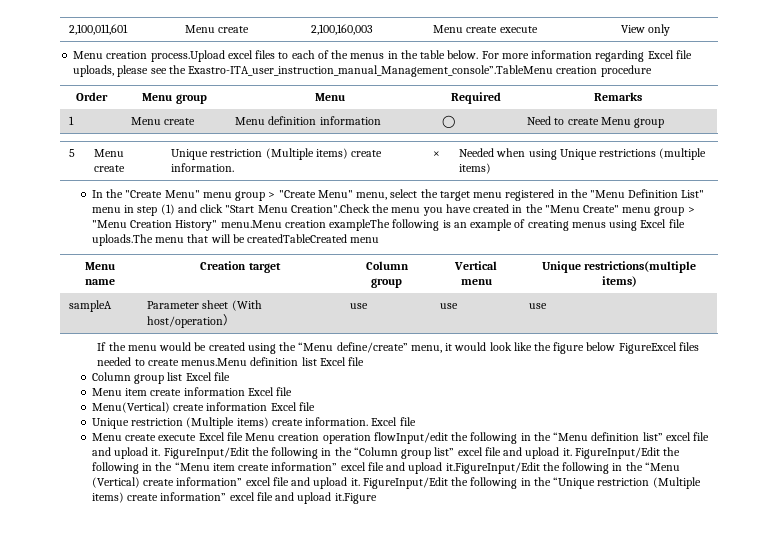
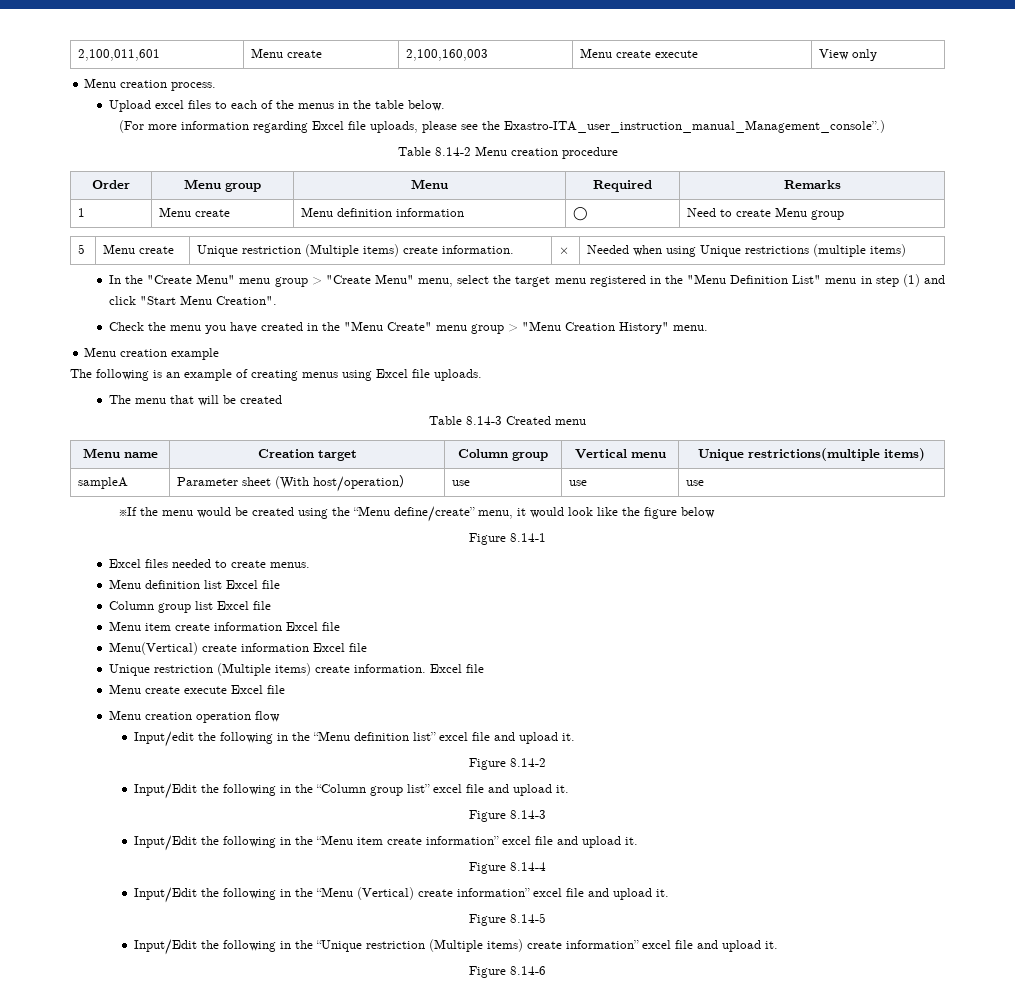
- Menu creation process.Upload excel files to each of the menus in the table below. For more information regarding Excel file uploads, please see the Exastro-ITA_user_instruction_manual_Management_console”.TableMenu creation procedure
+ Menu creation process.
+ Upload excel files to each of the menus in the table below.
+ (For more information regarding Excel file uploads, please see the Exastro-ITA_user_instruction_manual_Management_console”.)
+ Table 8.14-2 Menu creation procedure
- In the "Create Menu" menu group > "Create Menu" menu, select the target menu registered in the "Menu Definition List" menu in step (1) and click "Start Menu Creation".Check the menu you have created in the "Menu Create" menu group > "Menu Creation History" menu.Menu creation exampleThe following is an example of creating menus using Excel file uploads.The menu that will be createdTableCreated menu
+ In the "Create Menu" menu group > "Create Menu" menu, select the target menu registered in the "Menu Definition List" menu in step (1) and click "Start Menu Creation".
+ Check the menu you have created in the "Menu Create" menu group > "Menu Creation History" menu.
+ Menu creation example
+ The following is an example of creating menus using Excel file uploads.
+ The menu that will be created
+ Table 8.14-3 Created menu
- If the menu would be created using the “Menu define/create” menu, it would look like the figure below FigureExcel files needed to create menus.Menu definition list Excel file
+ ※If the menu would be created using the “Menu define/create” menu, it would look like the figure below
+ Figure 8.14-1
+ Excel files needed to create menus.
+ Menu definition list Excel file
- Menu create execute Excel file Menu creation operation flowInput/edit the following in the “Menu definition list” excel file and upload it. FigureInput/Edit the following in the “Column group list” excel file and upload it. FigureInput/Edit the following in the “Menu item create information” excel file and upload it.FigureInput/Edit the following in the “Menu (Vertical) create information” excel file and upload it. FigureInput/Edit the following in the “Unique restriction (Multiple items) create information” excel file and upload it.Figure
+ Menu create execute Excel file
+ Menu creation operation flow
+ Input/edit the following in the “Menu definition list” excel file and upload it.
+ Figure 8.14-2
+ Input/Edit the following in the “Column group list” excel file and upload it.
+ Figure 8.14-3
+ Input/Edit the following in the “Menu item create information” excel file and upload it.
+ Figure 8.14-4
+ Input/Edit the following in the “Menu (Vertical) create information” excel file and upload it.
+ Figure 8.14-5
+ Input/Edit the following in the “Unique restriction (Multiple items) create information” excel file and upload it.
+ Figure 8.14-6

